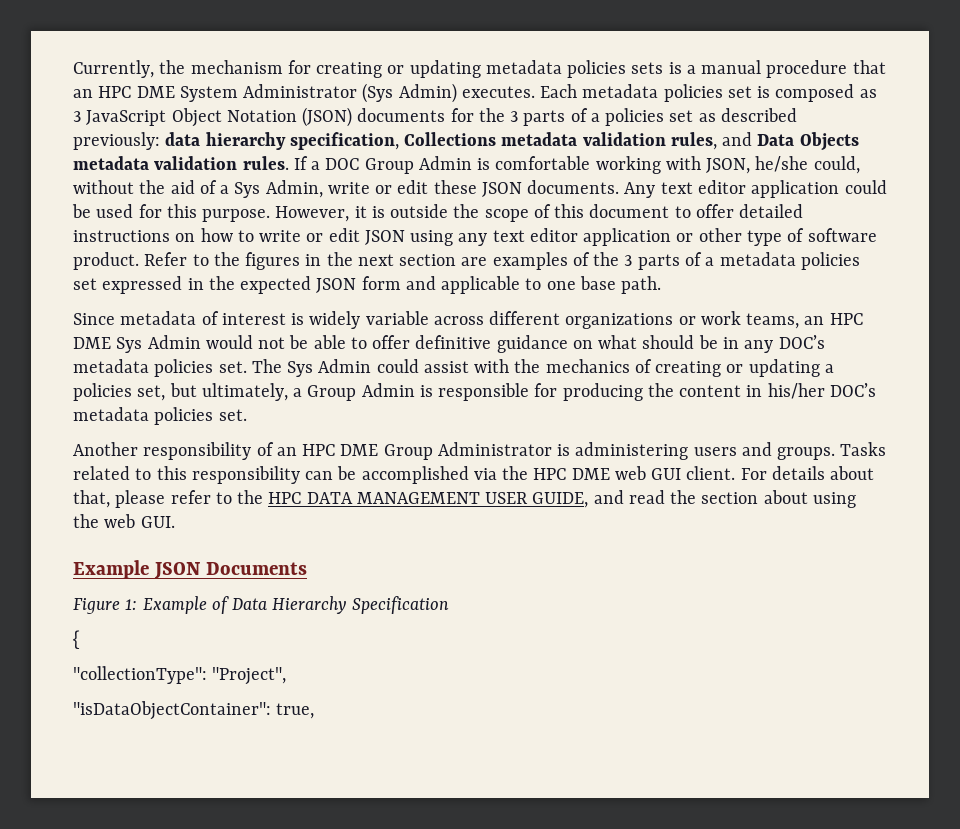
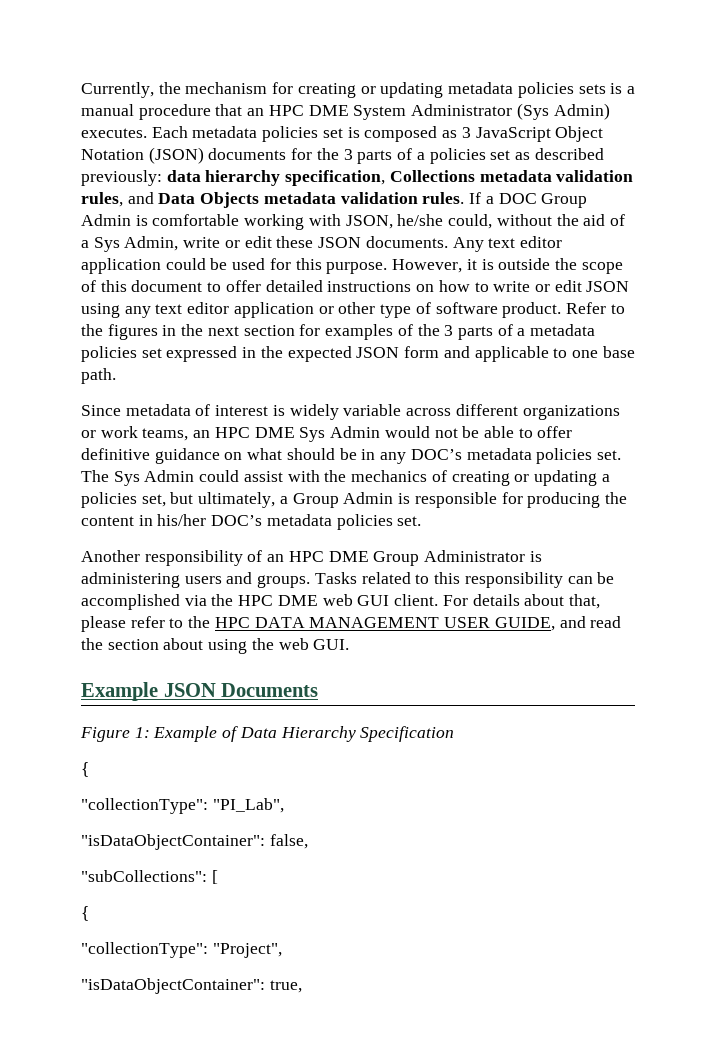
- Refer to the figures in the next section are examples of the 3 parts of a metadata policies set expressed in the expected JSON form and applicable to one base path.
+ Refer to the figures in the next section for examples of the 3 parts of a metadata policies set expressed in the expected JSON form and applicable to one base path.
+ "collectionType": "PI_Lab",
+ "isDataObjectContainer": false,
+ "subCollections": [
+ {

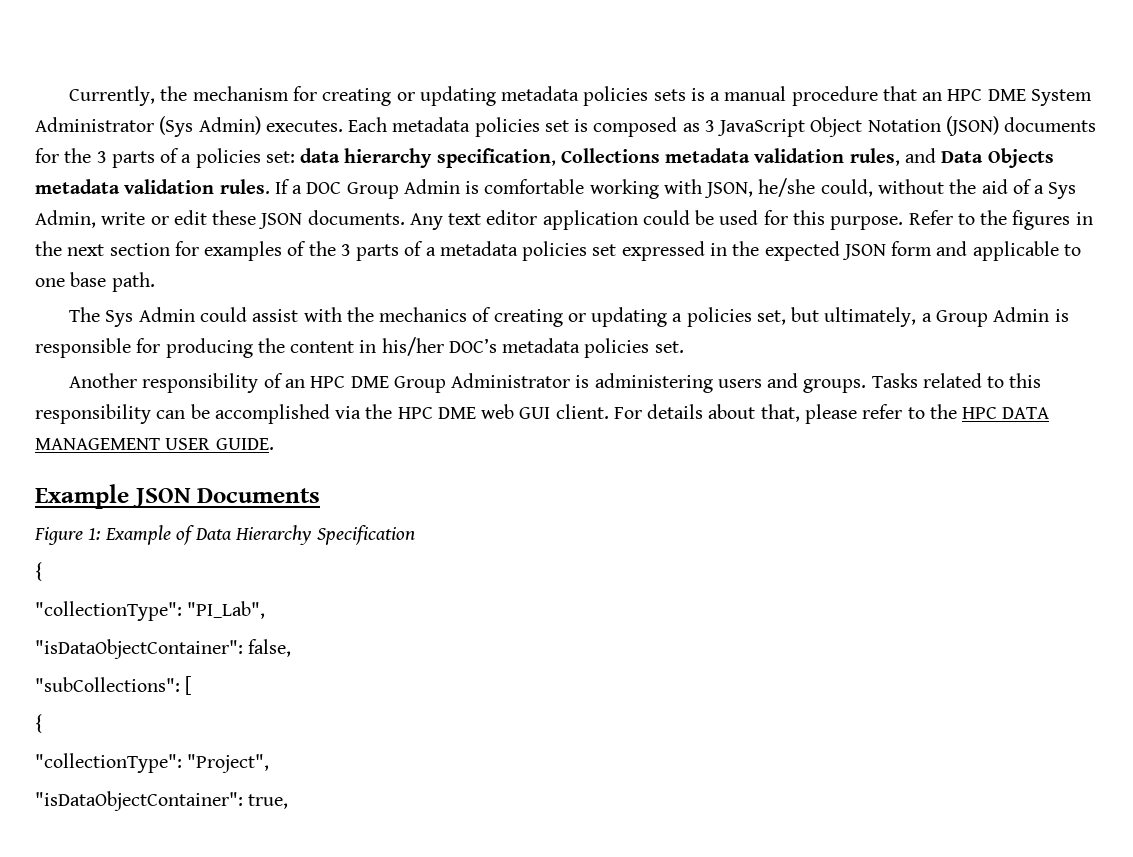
- Each metadata policies set is composed as 3 JavaScript Object Notation (JSON) documents for the 3 parts of a policies set as described previously: data hierarchy specification, Collections metadata validation rules, and Data Objects metadata validation rules.
+ Each metadata policies set is composed as 3 JavaScript Object Notation (JSON) documents for the 3 parts of a policies set: data hierarchy specification, Collections metadata validation rules, and Data Objects metadata validation rules.
- However, it is outside the scope of this document to offer detailed instructions on how to write or edit JSON using any text editor application or other type of software product.
- Since metadata of interest is widely variable across different organizations or work teams, an HPC DME Sys Admin would not be able to offer definitive guidance on what should be in any DOC’s metadata policies set.
- For details about that, please refer to the HPC DATA MANAGEMENT USER GUIDE, and read the section about using the web GUI.
+ For details about that, please refer to the HPC DATA MANAGEMENT USER GUIDE.

